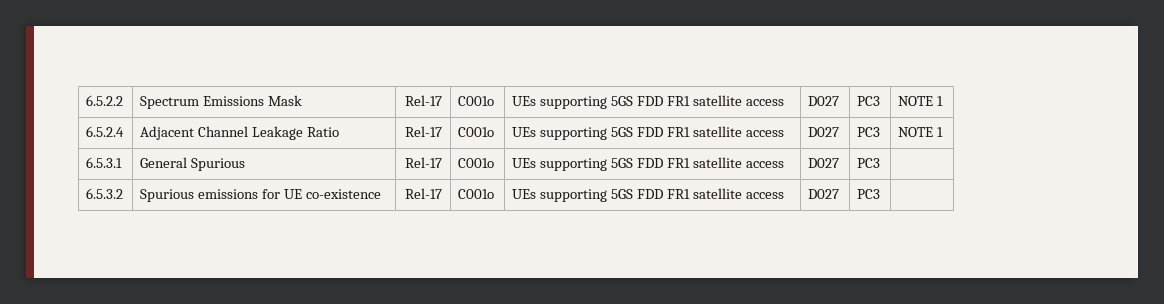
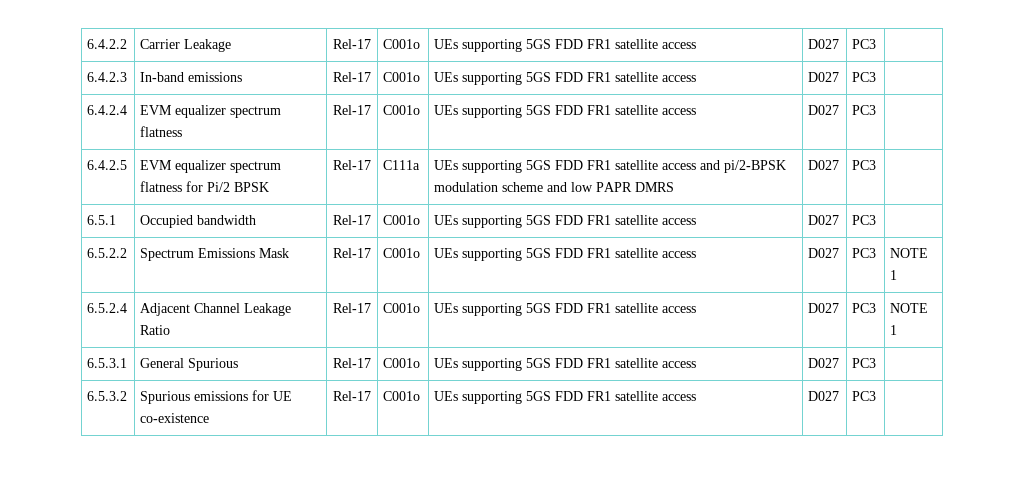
+ 6.4.2.2 | Carrier Leakage | Rel-17 | C001o | UEs supporting 5GS FDD FR1 satellite access | D027 | PC3 |
+ 6.4.2.3 | In-band emissions | Rel-17 | C001o | UEs supporting 5GS FDD FR1 satellite access | D027 | PC3 |
+ 6.4.2.4 | EVM equalizer spectrum flatness | Rel-17 | C001o | UEs supporting 5GS FDD FR1 satellite access | D027 | PC3 |
+ 6.4.2.5 | EVM equalizer spectrum flatness for Pi/2 BPSK | Rel-17 | C111a | UEs supporting 5GS FDD FR1 satellite access and pi/2-BPSK modulation scheme and low PAPR DMRS | D027 | PC3 |
+ 6.5.1 | Occupied bandwidth | Rel-17 | C001o | UEs supporting 5GS FDD FR1 satellite access | D027 | PC3 |

